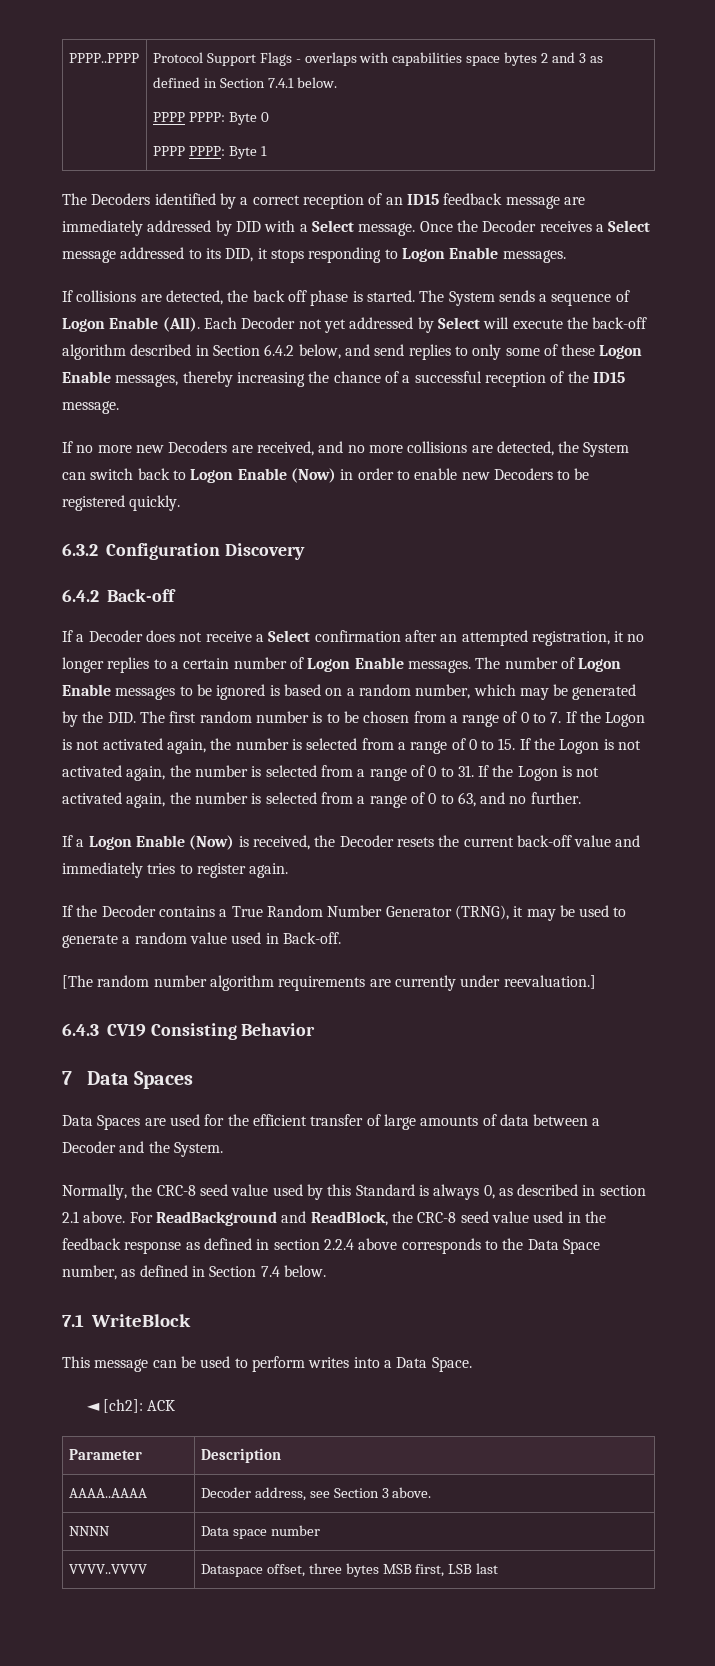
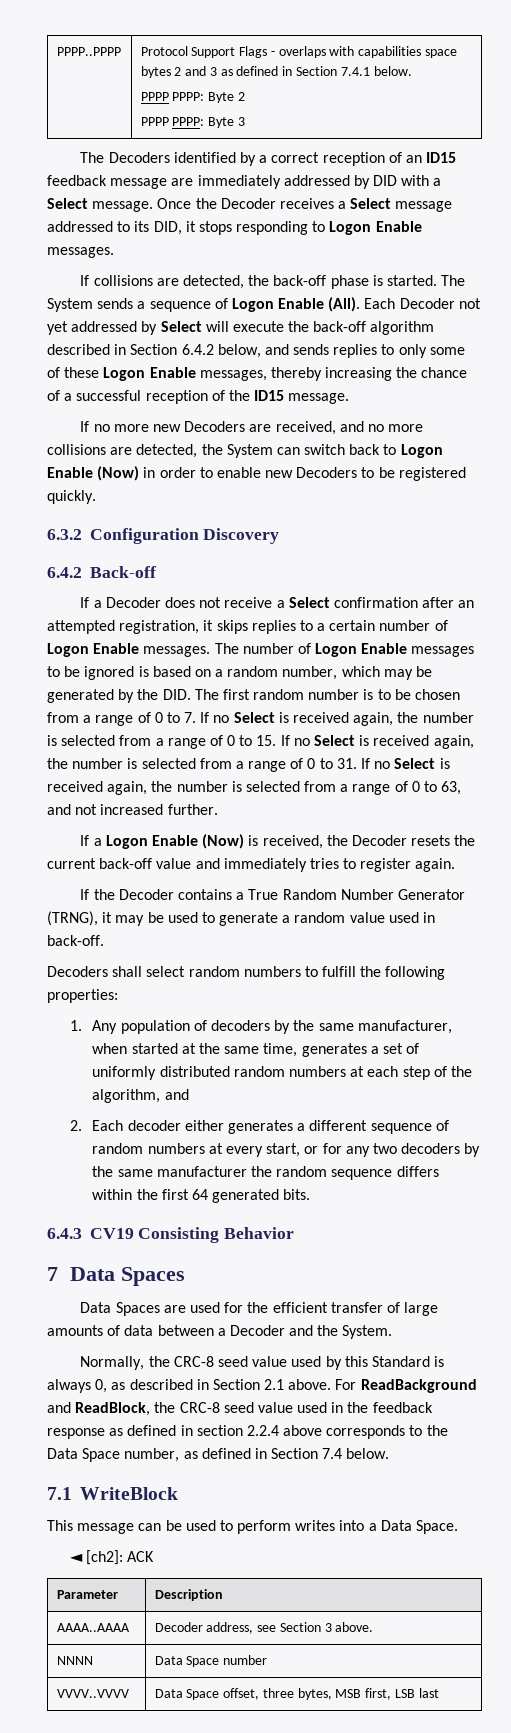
  PPPP..PPPP | Protocol Support Flags - overlaps with capabilities space bytes 2 and 3 as defined in Section 7.4.1 below.
- PPPP PPPP: Byte 0
- PPPP PPPP: Byte 1
+ PPPP PPPP: Byte 2
+ PPPP PPPP: Byte 3
- If collisions are detected, the back off phase is started.
+ If collisions are detected, the back-off phase is started.
- Each Decoder not yet addressed by Select will execute the back-off algorithm described in Section 6.4.2 below, and send replies to only some of these Logon Enable messages, thereby increasing the chance of a successful reception of the ID15 message.
+ Each Decoder not yet addressed by Select will execute the back-off algorithm described in Section 6.4.2 below, and sends replies to only some of these Logon Enable messages, thereby increasing the chance of a successful reception of the ID15 message.
- If a Decoder does not receive a Select confirmation after an attempted registration, it no longer replies to a certain number of Logon Enable messages.
+ If a Decoder does not receive a Select confirmation after an attempted registration, it skips replies to a certain number of Logon Enable messages.
- The number of Logon Enable messages to be ignored is based on a random number, which may be generated by the DID. The first random number is to be chosen from a range of 0 to 7. If the Logon is not activated again, the number is selected from a range of 0 to 15. If the Logon is not activated again, the number is selected from a range of 0 to 31. If the Logon is not activated again, the number is selected from a range of 0 to 63, and no further.
+ The number of Logon Enable messages to be ignored is based on a random number, which may be generated by the DID. The first random number is to be chosen from a range of 0 to 7. If no Select is received again, the number is selected from a range of 0 to 15. If no Select is received again, the number is selected from a range of 0 to 31. If no Select is received again, the number is selected from a range of 0 to 63, and not increased further.
- If the Decoder contains a True Random Number Generator (TRNG), it may be used to generate a random value used in Back-off.
- [The random number algorithm requirements are currently under reevaluation.]
+ If the Decoder contains a True Random Number Generator (TRNG), it may be used to generate a random value used in back-off.
+ Decoders shall select random numbers to fulfill the following properties:
+ 1. Any population of decoders by the same manufacturer, when started at the same time, generates a set of uniformly distributed random numbers at each step of the algorithm, and
+ 2. Each decoder either generates a different sequence of random numbers at every start, or for any two decoders by the same manufacturer the random sequence differs within the first 64 generated bits.
- Normally, the CRC-8 seed value used by this Standard is always 0, as described in section 2.1 above.
+ Normally, the CRC-8 seed value used by this Standard is always 0, as described in Section 2.1 above.
- NNNN | Data space number
+ NNNN | Data Space number
- VVVV..VVVV | Dataspace offset, three bytes MSB first, LSB last
+ VVVV..VVVV | Data Space offset, three bytes, MSB first, LSB last

